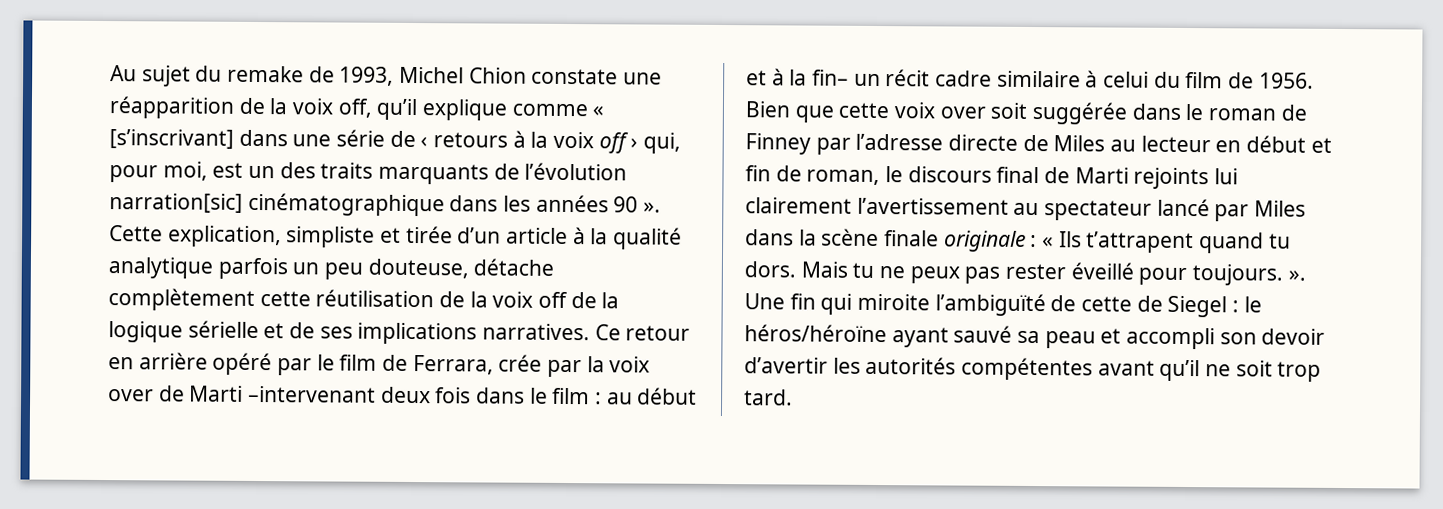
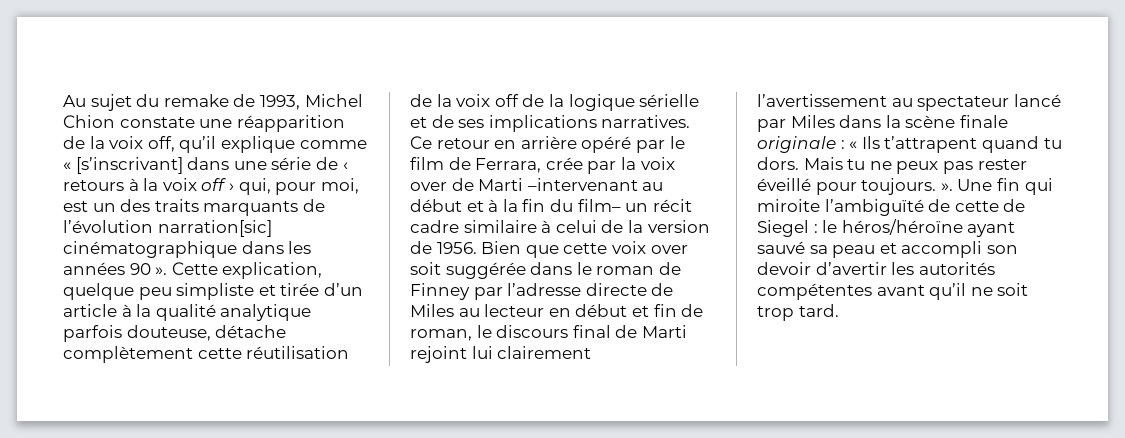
- Cette explication, simpliste et tirée d’un article à la qualité analytique parfois un peu douteuse, détache complètement cette réutilisation de la voix off de la logique sérielle et de ses implications narratives.
+ Cette explication, quelque peu simpliste et tirée d’un article à la qualité analytique parfois douteuse, détache complètement cette réutilisation de la voix off de la logique sérielle et de ses implications narratives.
- Ce retour en arrière opéré par le film de Ferrara, crée par la voix over de Marti –intervenant deux fois dans le film : au début et à la fin– un récit cadre similaire à celui du film de 1956.
+ Ce retour en arrière opéré par le film de Ferrara, crée par la voix over de Marti –intervenant au début et à la fin du film– un récit cadre similaire à celui de la version de 1956.
- Bien que cette voix over soit suggérée dans le roman de Finney par l’adresse directe de Miles au lecteur en début et fin de roman, le discours final de Marti rejoints lui clairement l’avertissement au spectateur lancé par Miles dans la scène finale originale : « Ils t’attrapent quand tu dors.
+ Bien que cette voix over soit suggérée dans le roman de Finney par l’adresse directe de Miles au lecteur en début et fin de roman, le discours final de Marti rejoint lui clairement l’avertissement au spectateur lancé par Miles dans la scène finale originale : « Ils t’attrapent quand tu dors.

